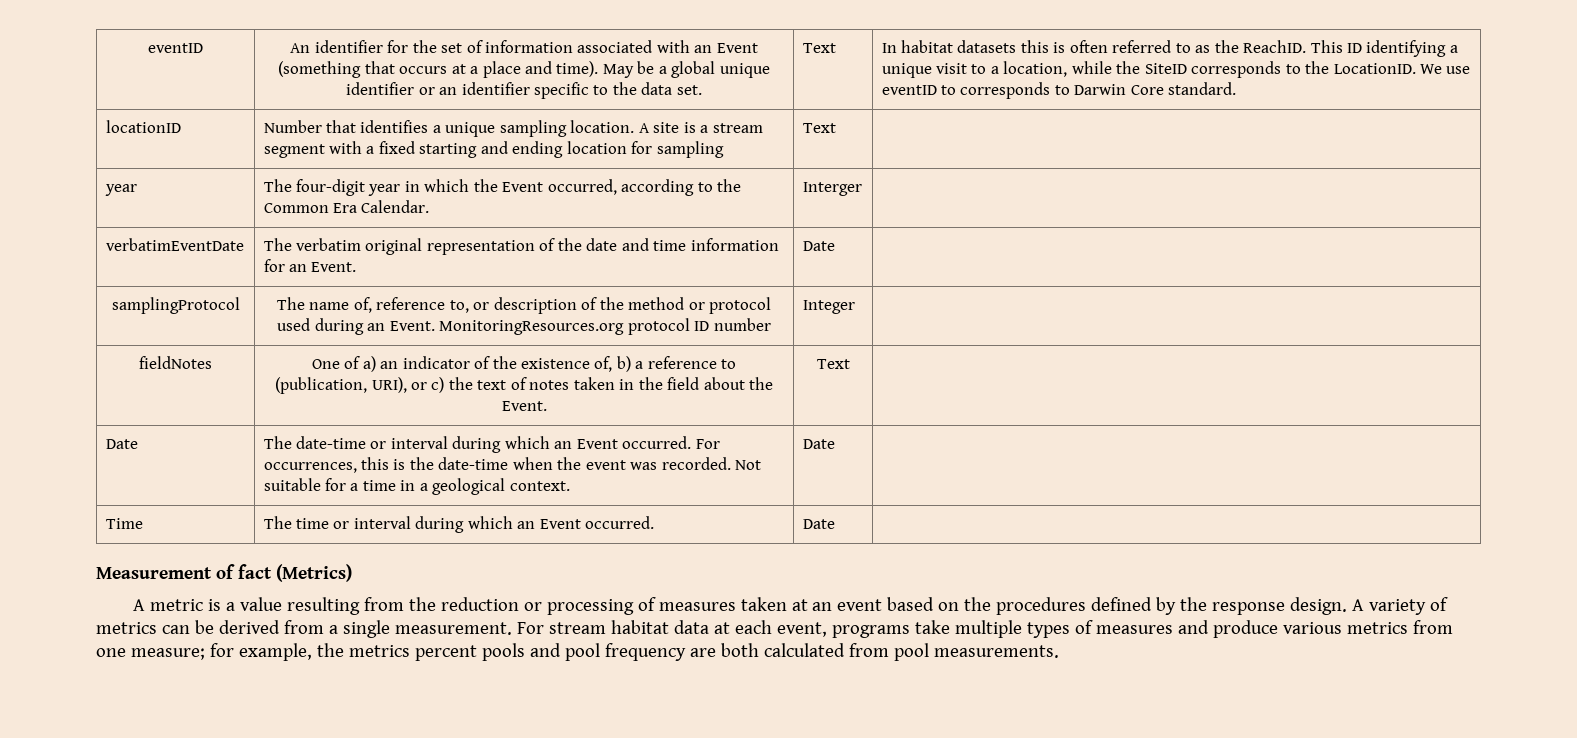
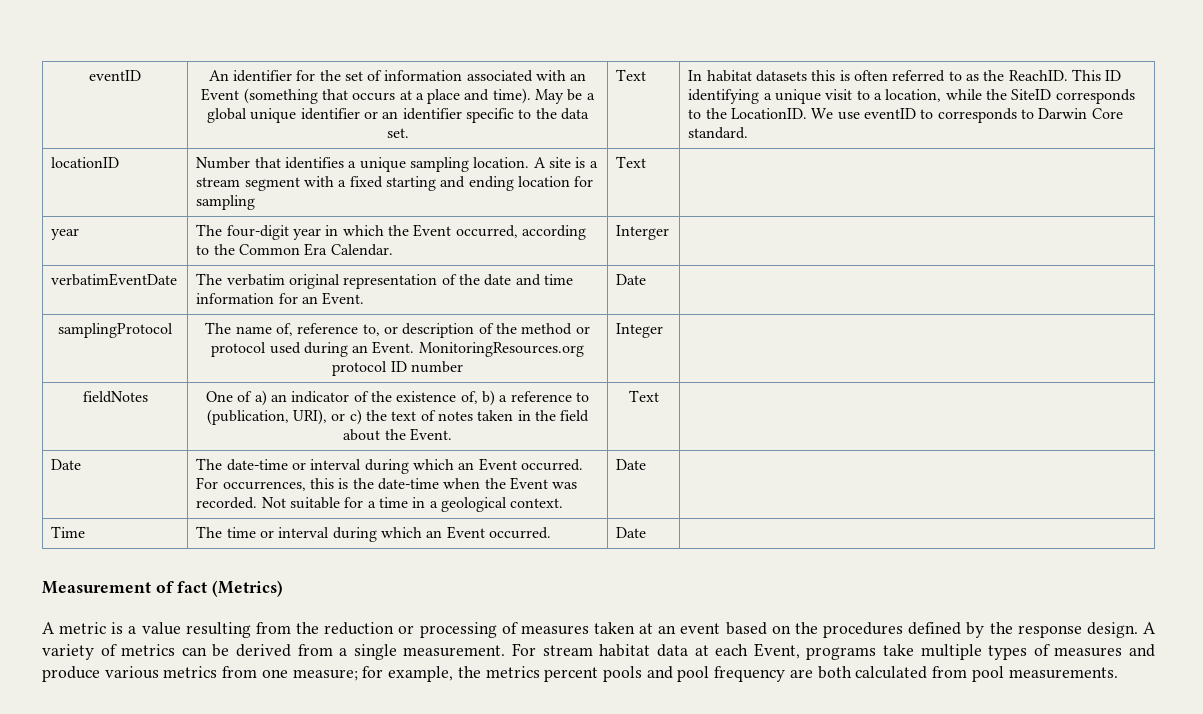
- Date | The date-time or interval during which an Event occurred. For occurrences, this is the date-time when the event was recorded. Not suitable for a time in a geological context. | Date |
+ Date | The date-time or interval during which an Event occurred. For occurrences, this is the date-time when the Event was recorded. Not suitable for a time in a geological context. | Date |
- For stream habitat data at each event, programs take multiple types of measures and produce various metrics from one measure; for example, the metrics percent pools and pool frequency are both calculated from pool measurements.
+ For stream habitat data at each Event, programs take multiple types of measures and produce various metrics from one measure; for example, the metrics percent pools and pool frequency are both calculated from pool measurements.

